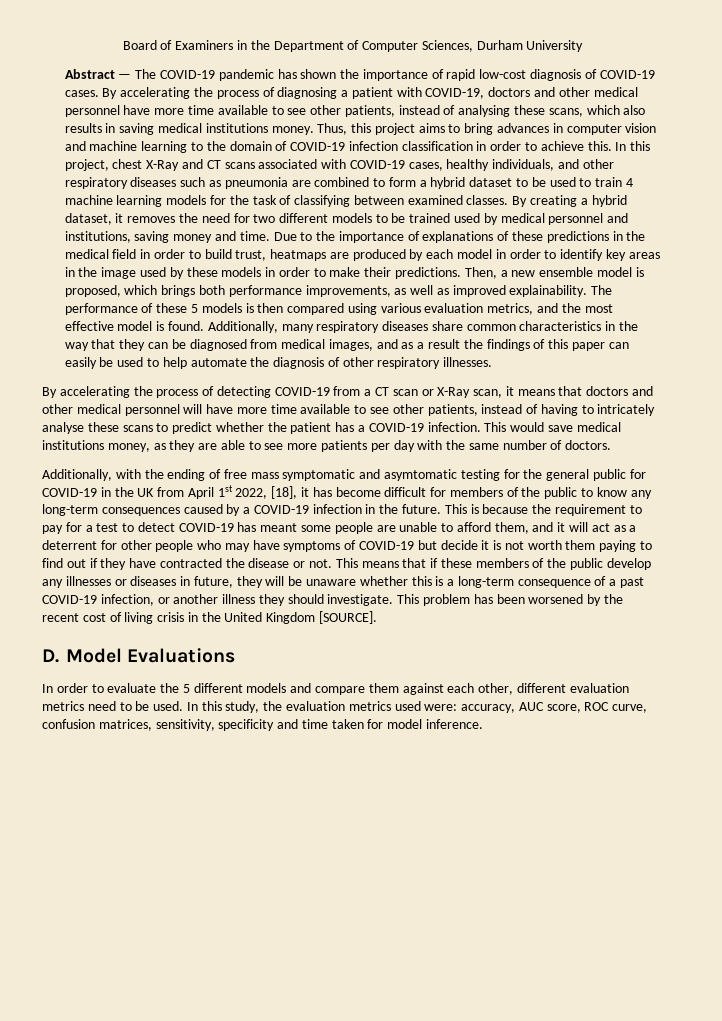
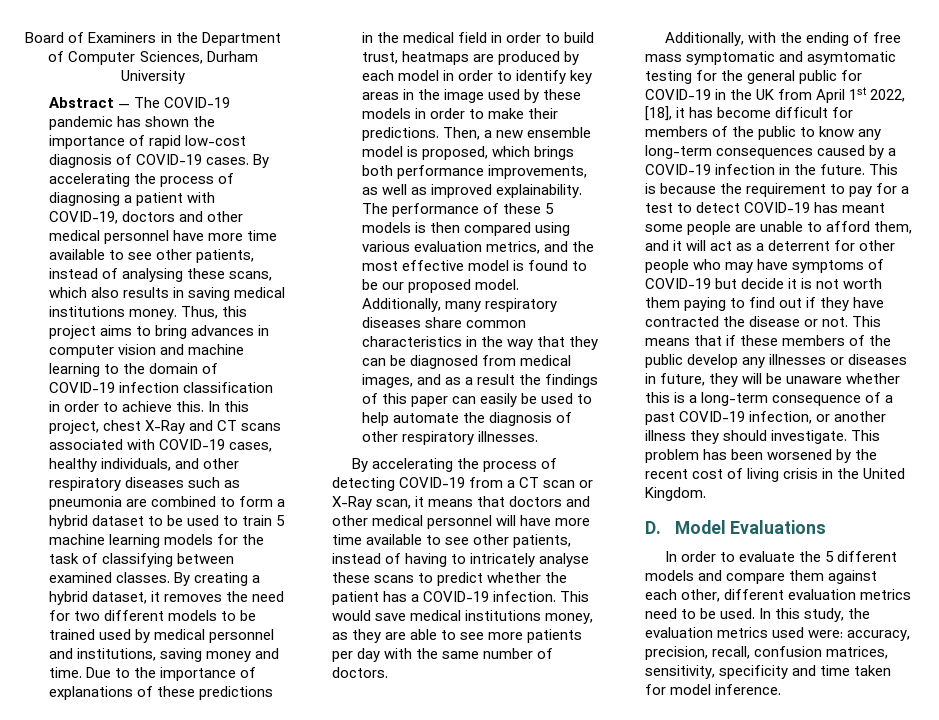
- In this project, chest X-Ray and CT scans associated with COVID-19 cases, healthy individuals, and other respiratory diseases such as pneumonia are combined to form a hybrid dataset to be used to train 4 machine learning models for the task of classifying between examined classes.
+ In this project, chest X-Ray and CT scans associated with COVID-19 cases, healthy individuals, and other respiratory diseases such as pneumonia are combined to form a hybrid dataset to be used to train 5 machine learning models for the task of classifying between examined classes.
- The performance of these 5 models is then compared using various evaluation metrics, and the most effective model is found.
+ The performance of these 5 models is then compared using various evaluation metrics, and the most effective model is found to be our proposed model.
- This problem has been worsened by the recent cost of living crisis in the United Kingdom [SOURCE].
+ This problem has been worsened by the recent cost of living crisis in the United Kingdom.
- In this study, the evaluation metrics used were: accuracy, AUC score, ROC curve, confusion matrices, sensitivity, specificity and time taken for model inference.
+ In this study, the evaluation metrics used were: accuracy, precision, recall, confusion matrices, sensitivity, specificity and time taken for model inference.

